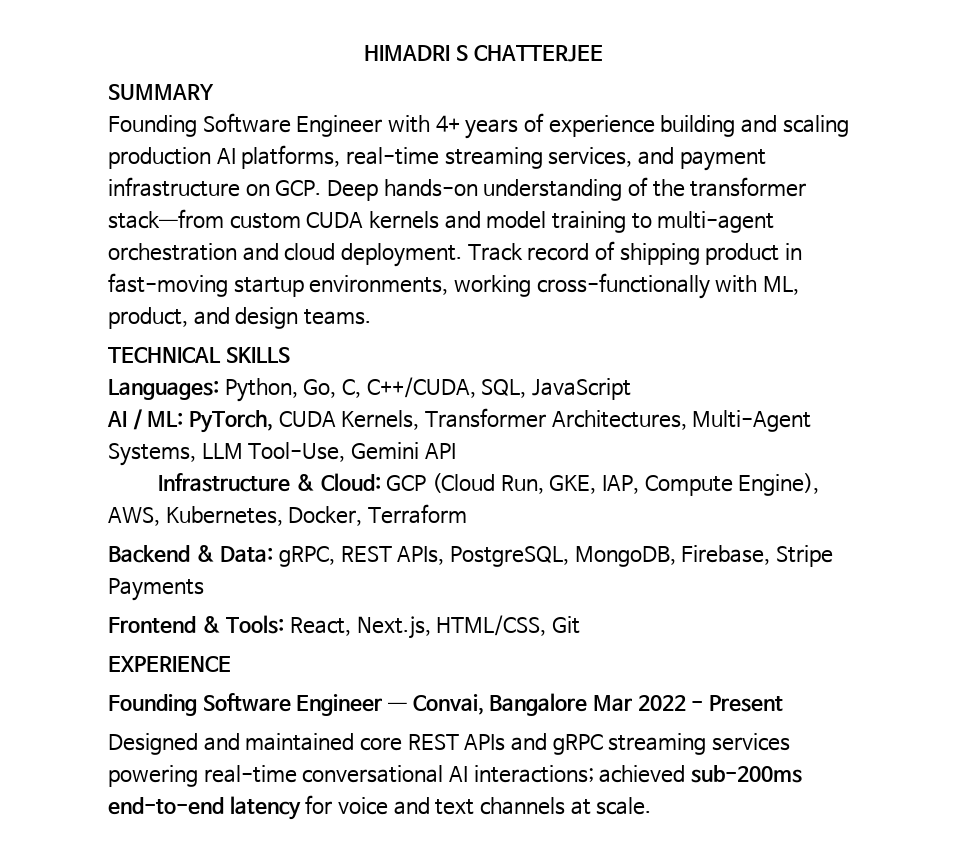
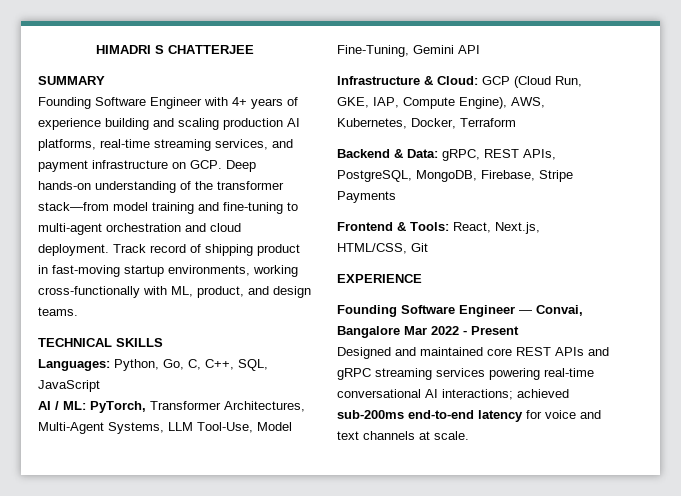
- Founding Software Engineer with 4+ years of experience building and scaling production AI platforms, real-time streaming services, and payment infrastructure on GCP. Deep hands-on understanding of the transformer stack—from custom CUDA kernels and model training to multi-agent orchestration and cloud deployment.
+ Founding Software Engineer with 4+ years of experience building and scaling production AI platforms, real-time streaming services, and payment infrastructure on GCP. Deep hands-on understanding of the transformer stack—from model training and fine-tuning to multi-agent orchestration and cloud deployment.
- Languages: Python, Go, C, C++/CUDA, SQL, JavaScript
+ Languages: Python, Go, C, C++, SQL, JavaScript
- AI / ML: PyTorch, CUDA Kernels, Transformer Architectures, Multi-Agent Systems, LLM Tool-Use, Gemini API
+ AI / ML: PyTorch, Transformer Architectures, Multi-Agent Systems, LLM Tool-Use, Model Fine-Tuning, Gemini API

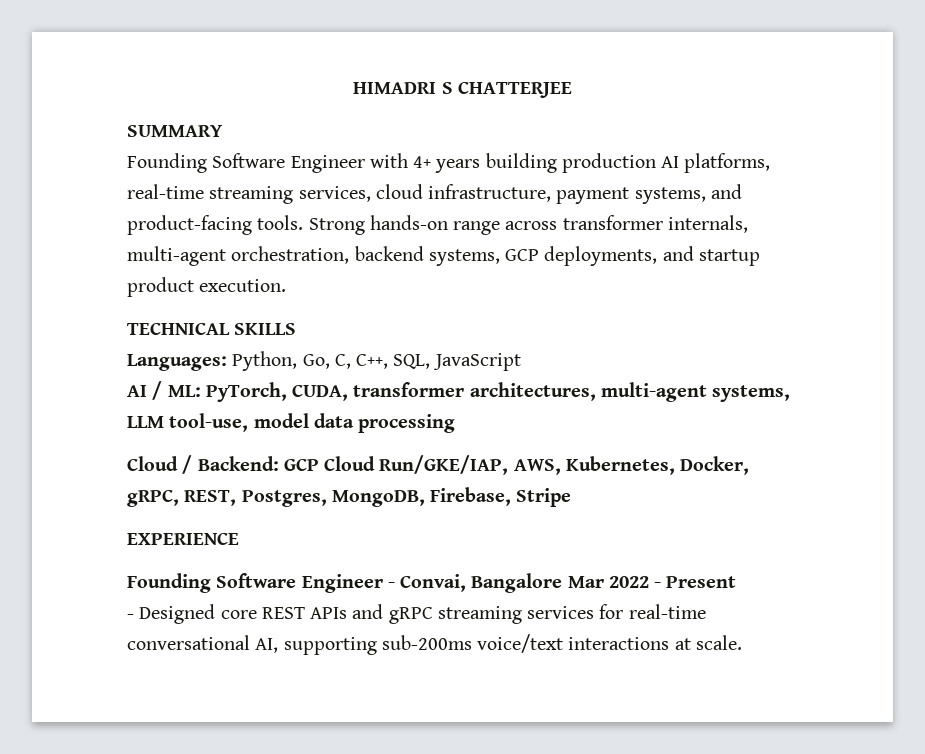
- Founding Software Engineer with 4+ years of experience building and scaling production AI platforms, real-time streaming services, and payment infrastructure on GCP. Deep hands-on understanding of the transformer stack—from model training and fine-tuning to multi-agent orchestration and cloud deployment. Track record of shipping product in fast-moving startup environments, working cross-functionally with ML, product, and design teams.
+ Founding Software Engineer with 4+ years building production AI platforms, real-time streaming services, cloud infrastructure, payment systems, and product-facing tools. Strong hands-on range across transformer internals, multi-agent orchestration, backend systems, GCP deployments, and startup product execution.
- AI / ML: PyTorch, Transformer Architectures, Multi-Agent Systems, LLM Tool-Use, Model Fine-Tuning, Gemini API
- Infrastructure & Cloud: GCP (Cloud Run, GKE, IAP, Compute Engine), AWS, Kubernetes, Docker, Terraform
- Backend & Data: gRPC, REST APIs, PostgreSQL, MongoDB, Firebase, Stripe Payments
- Frontend & Tools: React, Next.js, HTML/CSS, Git
+ AI / ML: PyTorch, CUDA, transformer architectures, multi-agent systems, LLM tool-use, model data processing
+ Cloud / Backend: GCP Cloud Run/GKE/IAP, AWS, Kubernetes, Docker, gRPC, REST, Postgres, MongoDB, Firebase, Stripe
- Founding Software Engineer — Convai, Bangalore Mar 2022 - Present
+ Founding Software Engineer - Convai, Bangalore Mar 2022 - Present
- Designed and maintained core REST APIs and gRPC streaming services powering real-time conversational AI interactions; achieved sub-200ms end-to-end latency for voice and text channels at scale.
+ - Designed core REST APIs and gRPC streaming services for real-time conversational AI, supporting sub-200ms voice/text interactions at scale.

